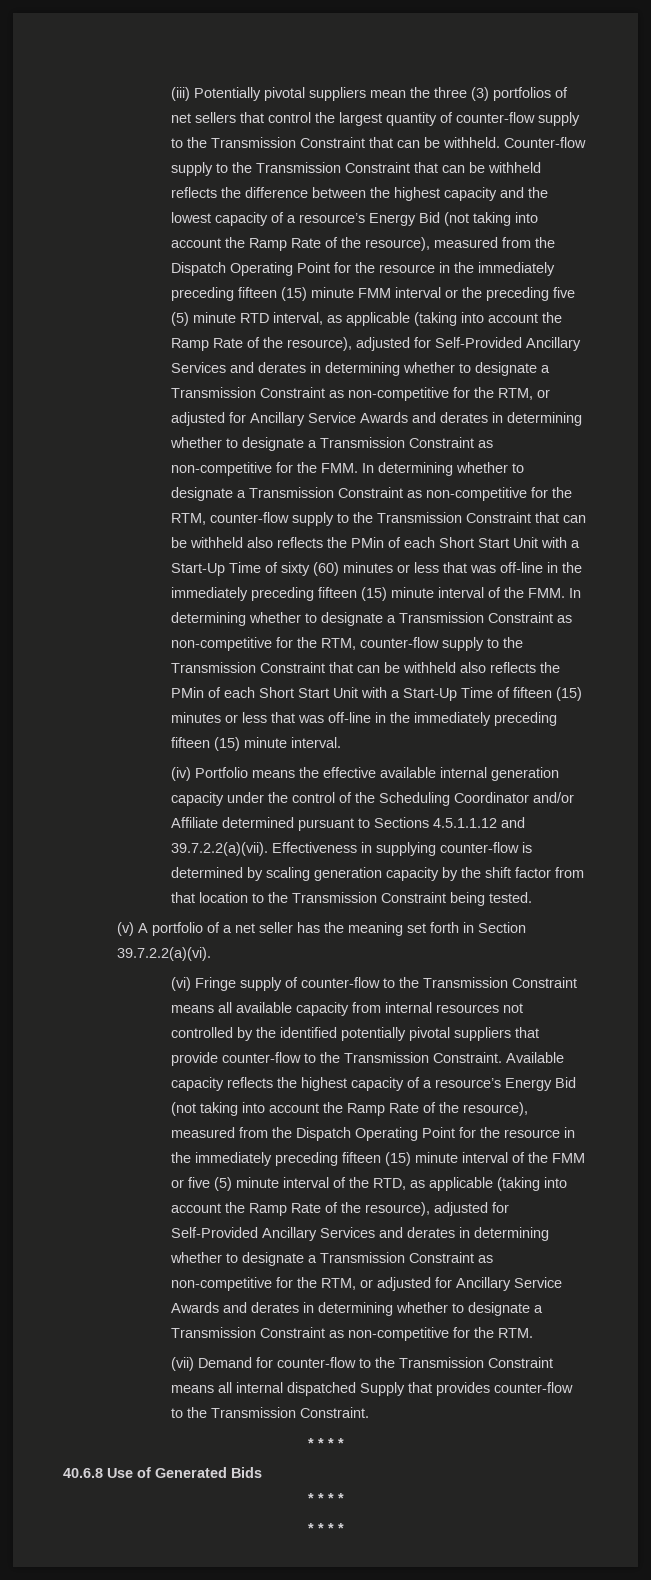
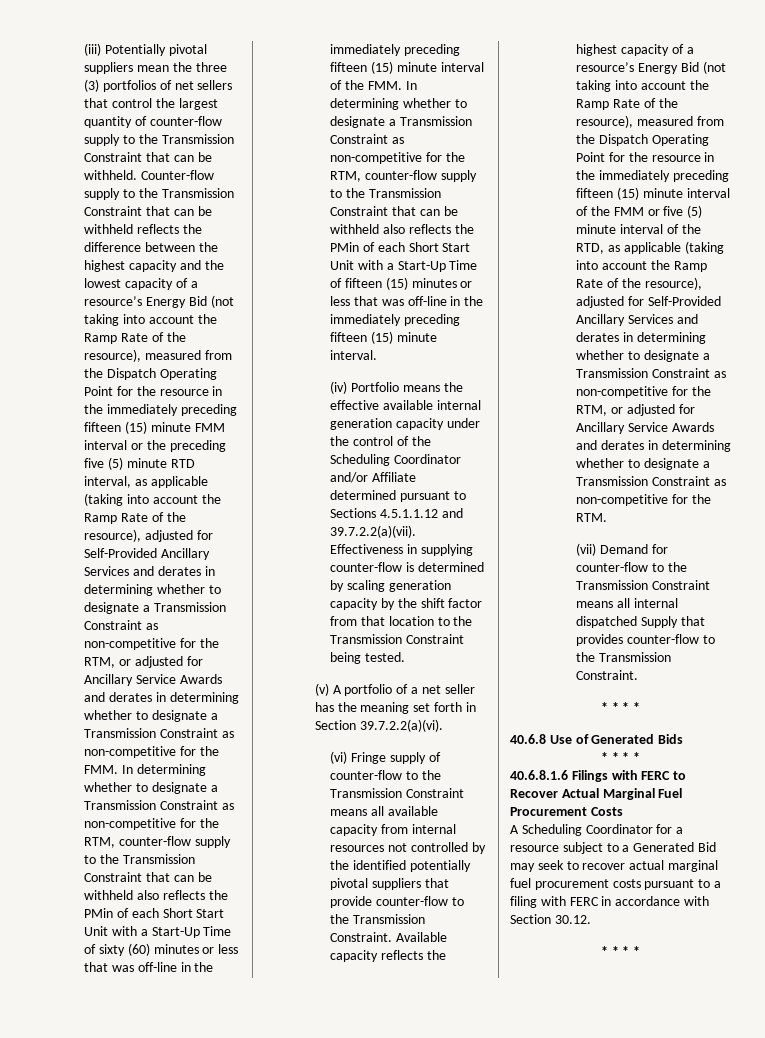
+ 40.6.8.1.6 Filings with FERC to Recover Actual Marginal Fuel Procurement Costs
+ A Scheduling Coordinator for a resource subject to a Generated Bid may seek to recover actual marginal fuel procurement costs pursuant to a filing with FERC in accordance with Section 30.12.

